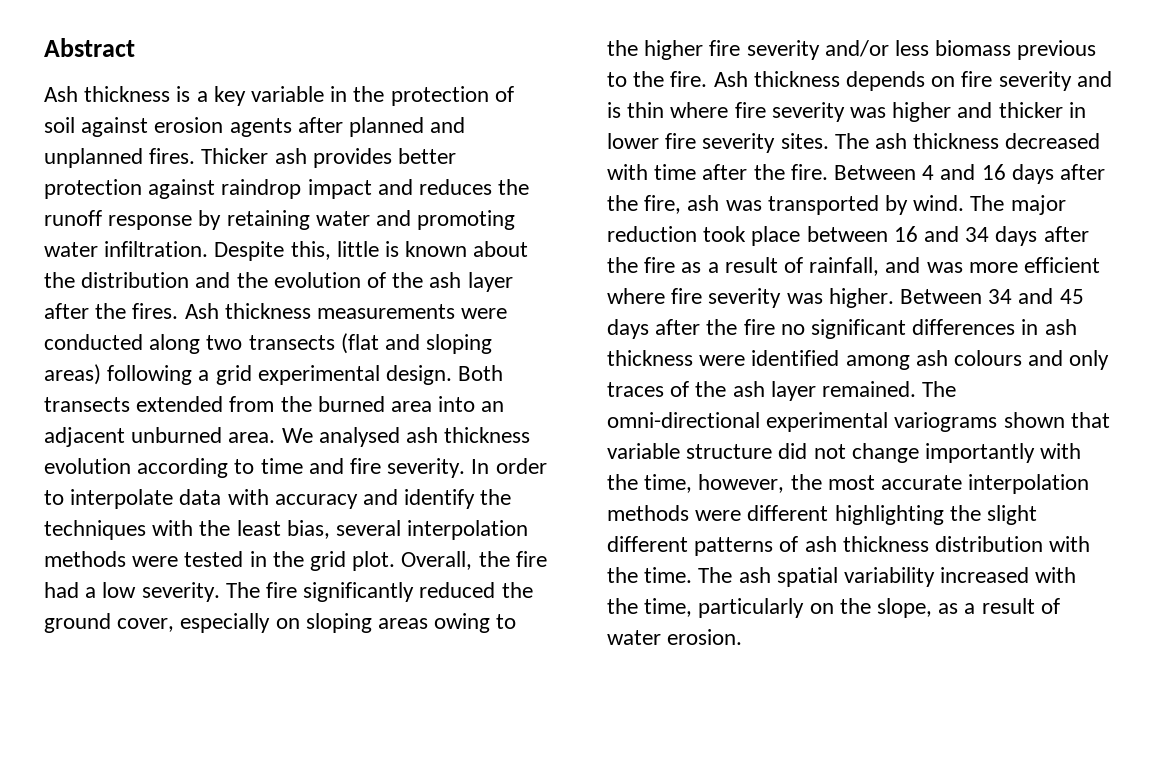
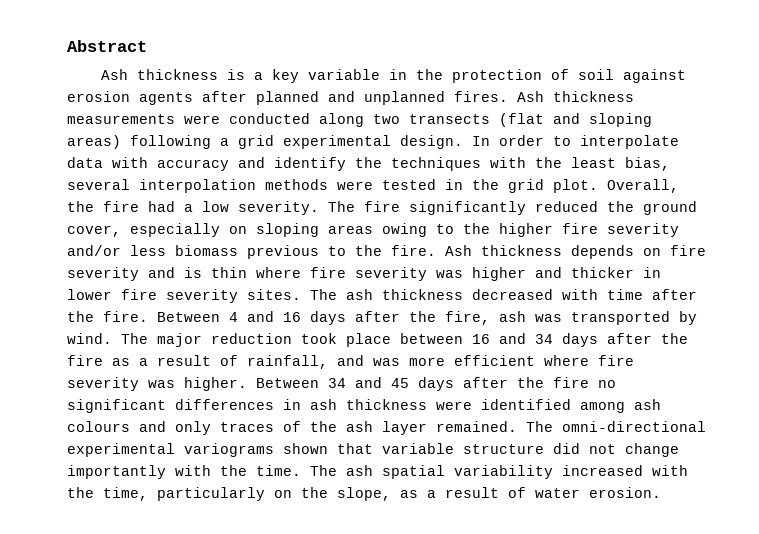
- Thicker ash provides better protection against raindrop impact and reduces the runoff response by retaining water and promoting water infiltration. Despite this, little is known about the distribution and the evolution of the ash layer after the fires.
- Both transects extended from the burned area into an adjacent unburned area. We analysed ash thickness evolution according to time and fire severity.
- The omni-directional experimental variograms shown that variable structure did not change importantly with the time, however, the most accurate interpolation methods were different highlighting the slight different patterns of ash thickness distribution with the time.
+ The omni-directional experimental variograms shown that variable structure did not change importantly with the time.

